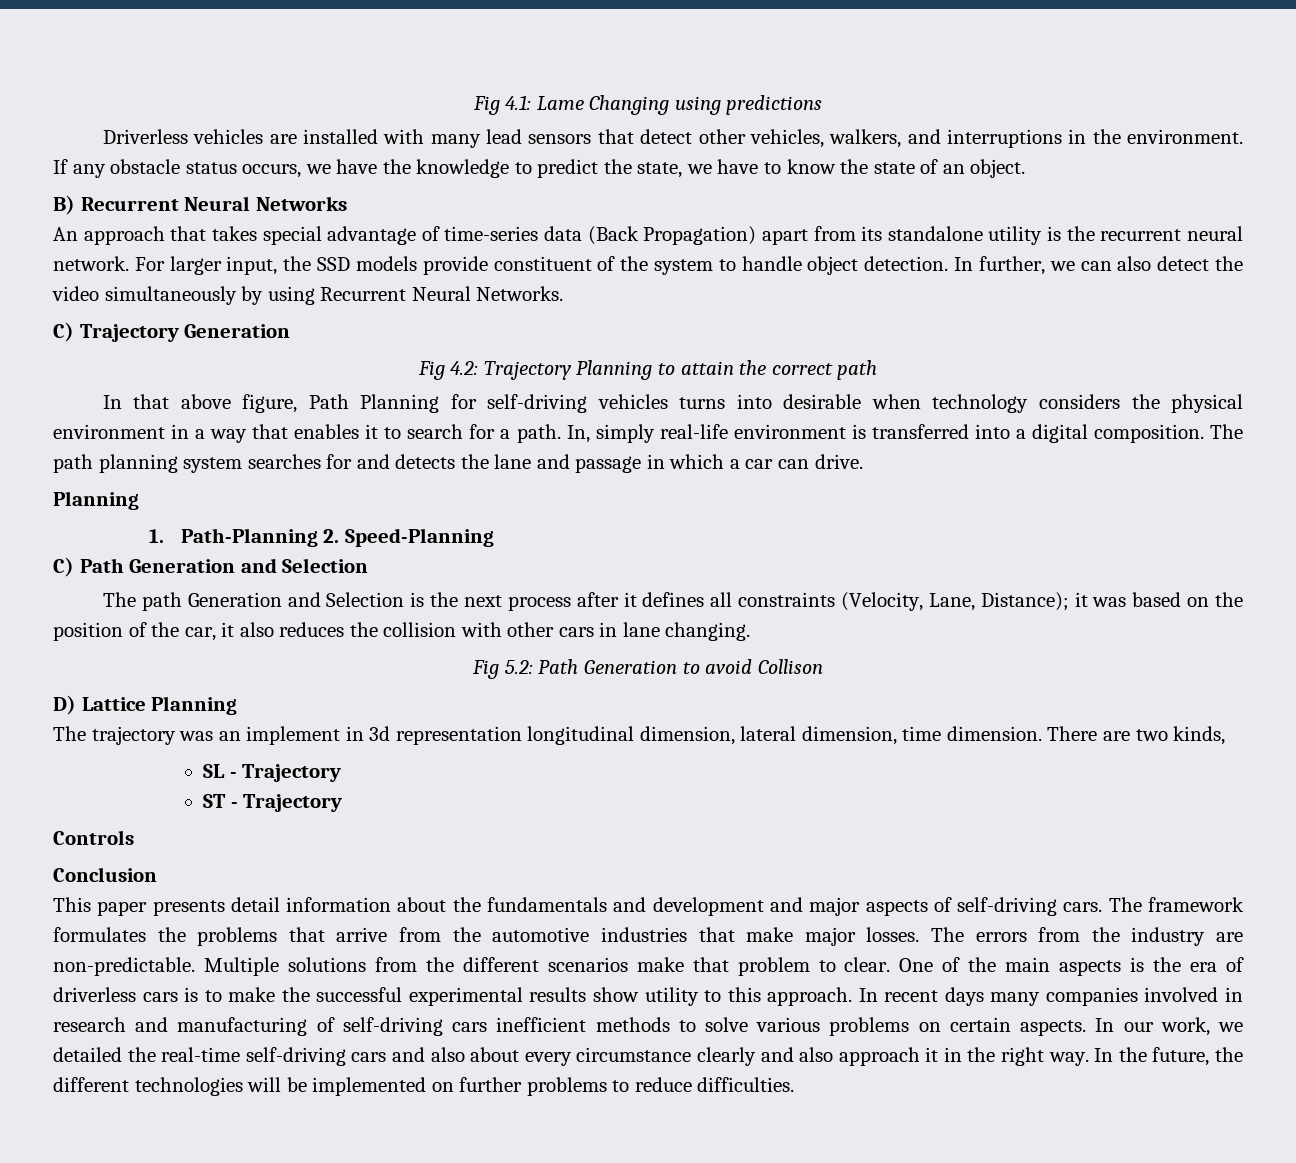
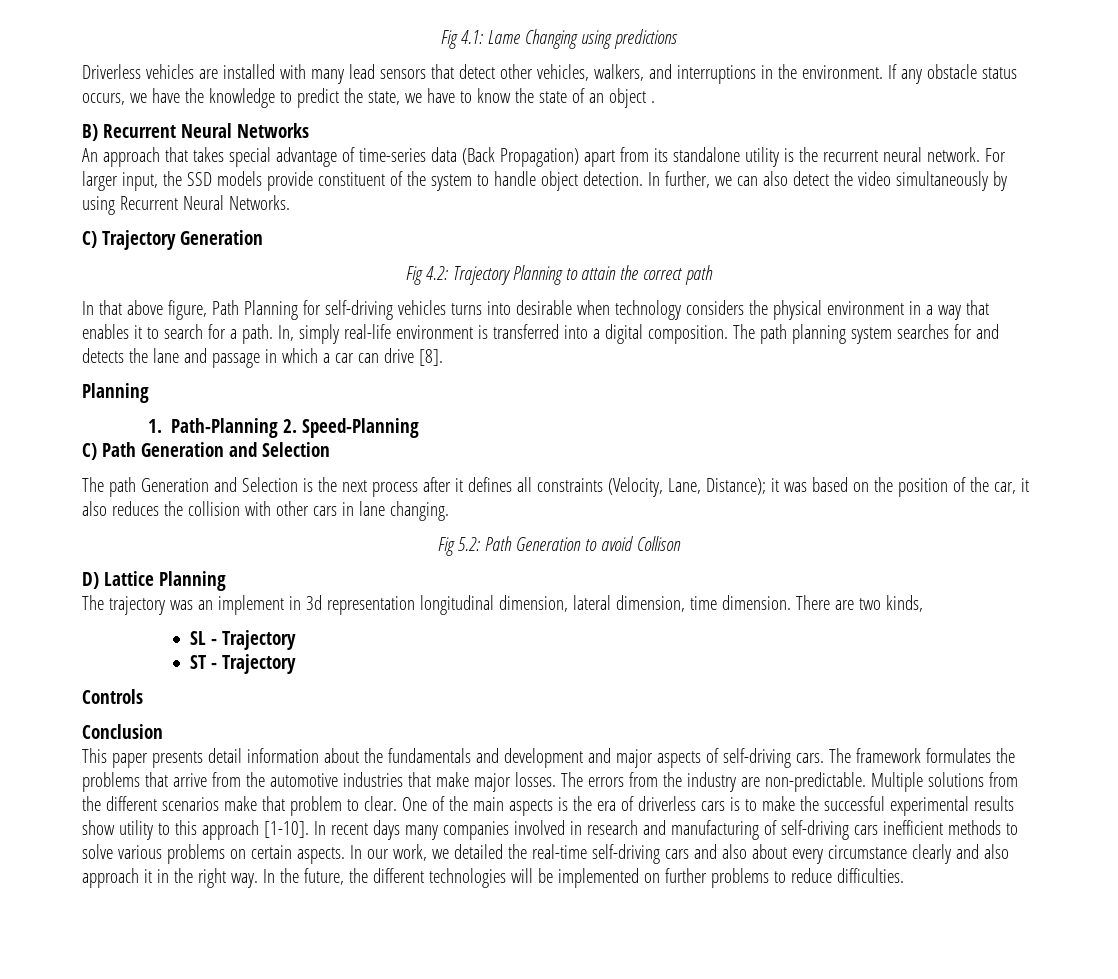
- If any obstacle status occurs, we have the knowledge to predict the state, we have to know the state of an object.
+ If any obstacle status occurs, we have the knowledge to predict the state, we have to know the state of an object .
- The path planning system searches for and detects the lane and passage in which a car can drive.
+ The path planning system searches for and detects the lane and passage in which a car can drive [8].
- One of the main aspects is the era of driverless cars is to make the successful experimental results show utility to this approach.
+ One of the main aspects is the era of driverless cars is to make the successful experimental results show utility to this approach [1-10].

